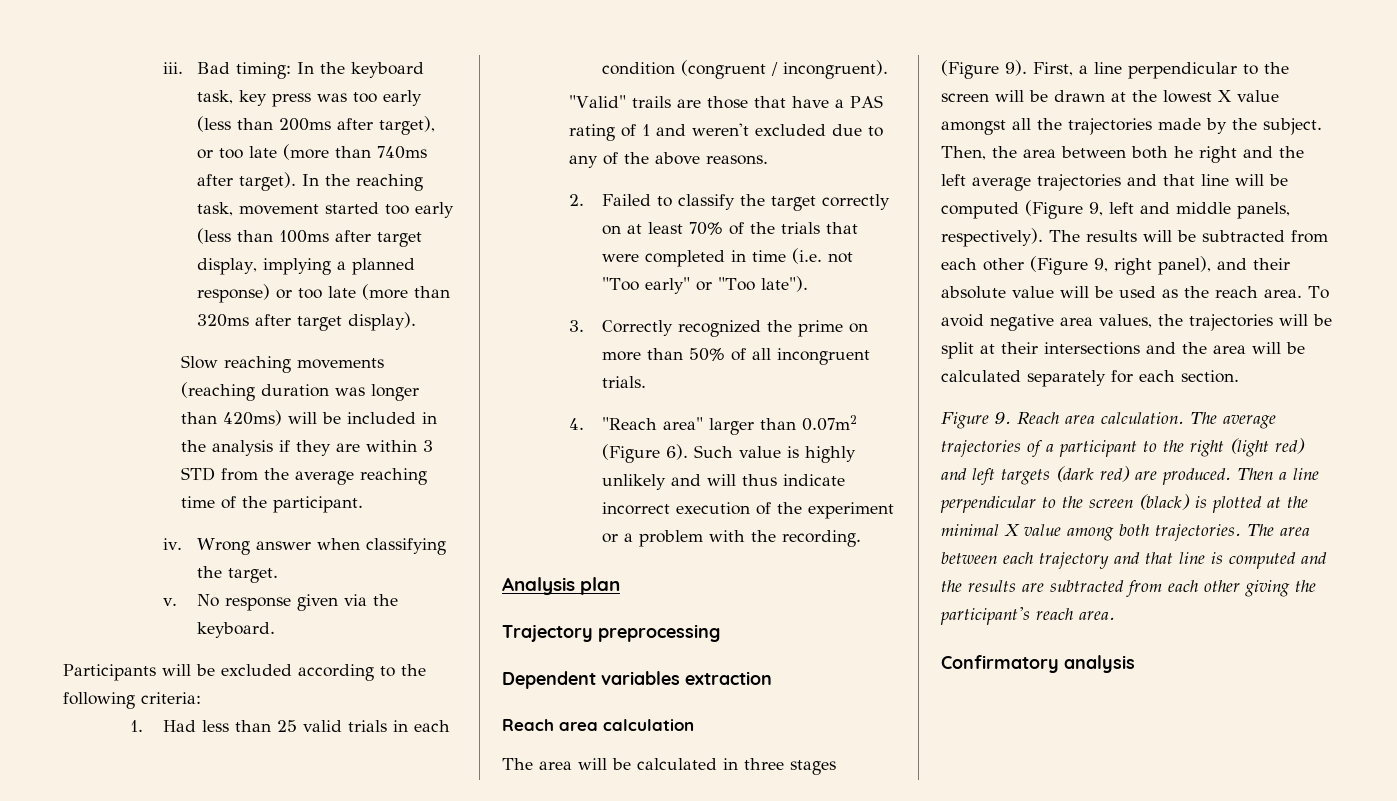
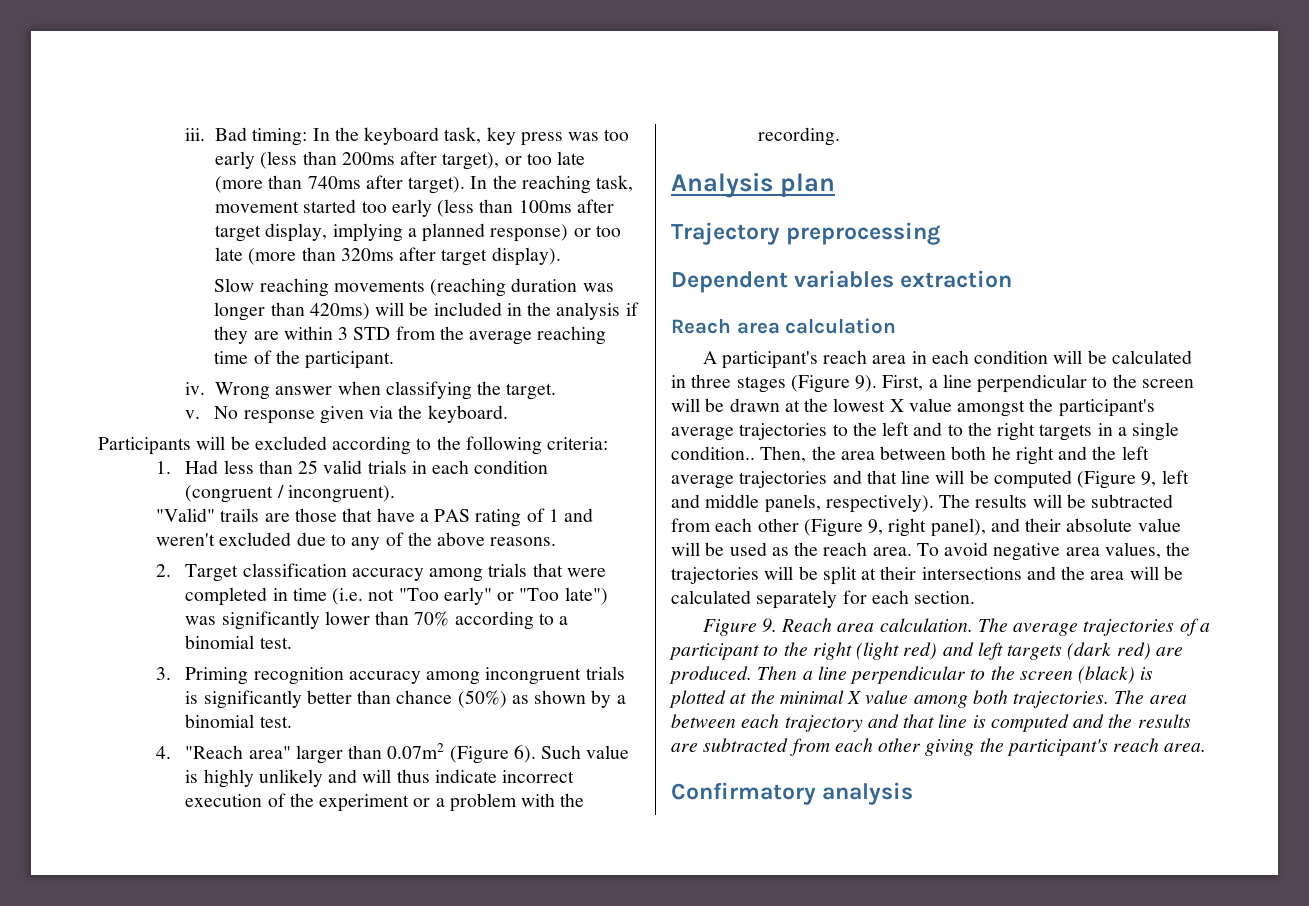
- 2. Failed to classify the target correctly on at least 70% of the trials that were completed in time (i.e. not "Too early" or "Too late").
- 3. Correctly recognized the prime on more than 50% of all incongruent trials.
+ 2. Target classification accuracy among trials that were completed in time (i.e. not "Too early" or "Too late") was significantly lower than 70% according to a binomial test.
+ 3. Priming recognition accuracy among incongruent trials is significantly better than chance (50%) as shown by a binomial test.
- The area will be calculated in three stages (Figure 9).
+ A participant's reach area in each condition will be calculated in three stages (Figure 9).
- First, a line perpendicular to the screen will be drawn at the lowest X value amongst all the trajectories made by the subject.
+ First, a line perpendicular to the screen will be drawn at the lowest X value amongst the participant's average trajectories to the left and to the right targets in a single condition..

